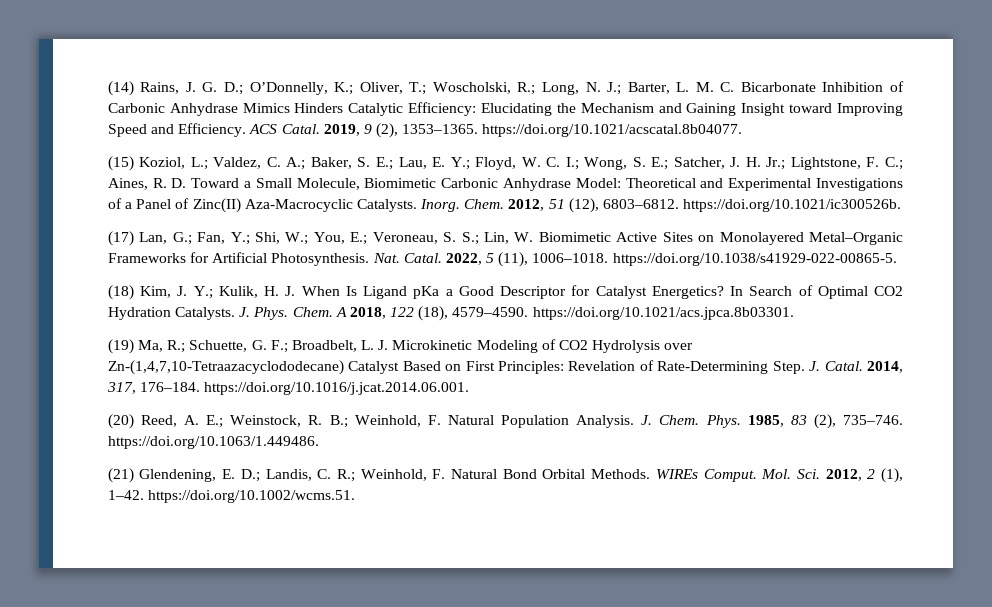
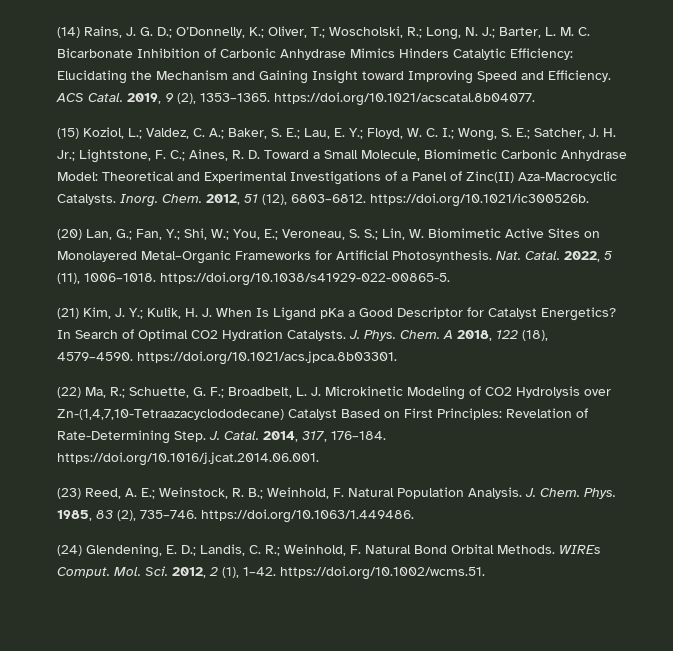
- (17) Lan, G.; Fan, Y.; Shi, W.; You, E.; Veroneau, S. S.; Lin, W. Biomimetic Active Sites on Monolayered Metal–Organic Frameworks for Artificial Photosynthesis.
+ (20) Lan, G.; Fan, Y.; Shi, W.; You, E.; Veroneau, S. S.; Lin, W. Biomimetic Active Sites on Monolayered Metal–Organic Frameworks for Artificial Photosynthesis.
- (18) Kim, J. Y.; Kulik, H. J. When Is Ligand pKa a Good Descriptor for Catalyst Energetics?
+ (21) Kim, J. Y.; Kulik, H. J. When Is Ligand pKa a Good Descriptor for Catalyst Energetics?
- (19) Ma, R.; Schuette, G. F.; Broadbelt, L. J. Microkinetic Modeling of CO2 Hydrolysis over Zn-(1,4,7,10-Tetraazacyclododecane) Catalyst Based on First Principles: Revelation of Rate-Determining Step.
+ (22) Ma, R.; Schuette, G. F.; Broadbelt, L. J. Microkinetic Modeling of CO2 Hydrolysis over Zn-(1,4,7,10-Tetraazacyclododecane) Catalyst Based on First Principles: Revelation of Rate-Determining Step.
- (20) Reed, A. E.; Weinstock, R. B.; Weinhold, F. Natural Population Analysis.
+ (23) Reed, A. E.; Weinstock, R. B.; Weinhold, F. Natural Population Analysis.
- (21) Glendening, E. D.; Landis, C. R.; Weinhold, F. Natural Bond Orbital Methods.
+ (24) Glendening, E. D.; Landis, C. R.; Weinhold, F. Natural Bond Orbital Methods.

